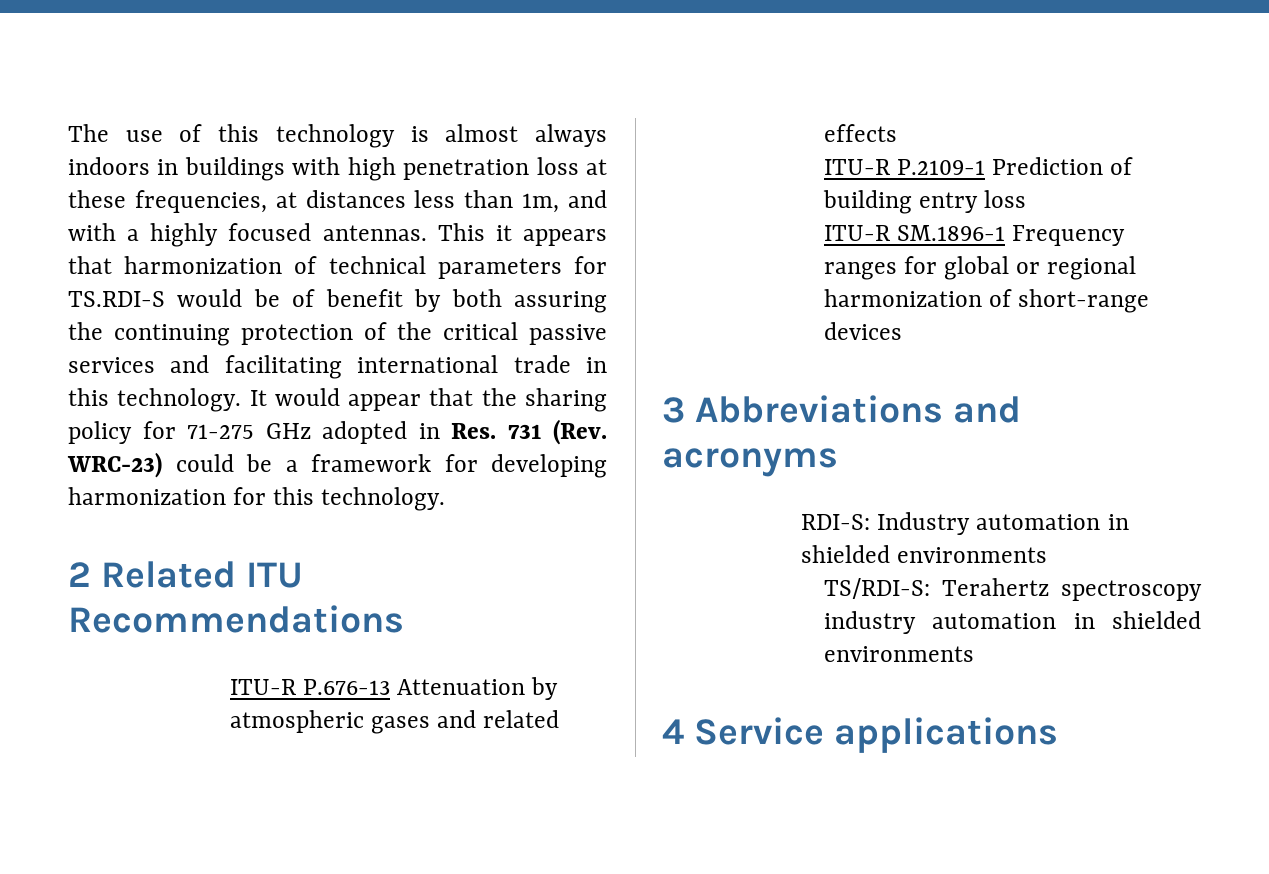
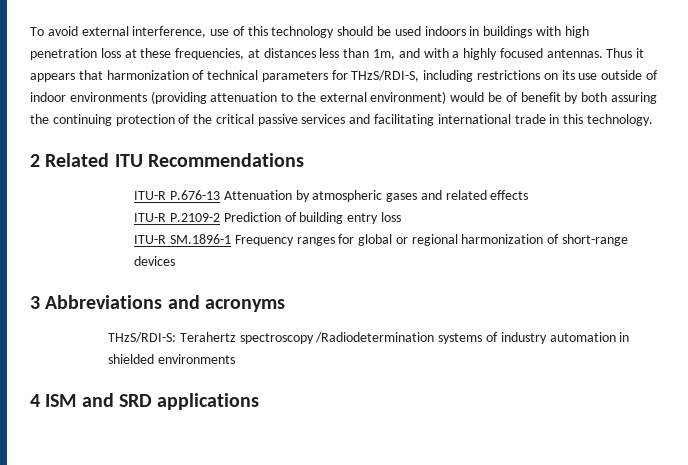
- The use of this technology is almost always indoors in buildings with high penetration loss at these frequencies, at distances less than 1m, and with a highly focused antennas.
+ To avoid external interference, use of this technology should be used indoors in buildings with high penetration loss at these frequencies, at distances less than 1m, and with a highly focused antennas.
- This it appears that harmonization of technical parameters for TS.RDI-S would be of benefit by both assuring the continuing protection of the critical passive services and facilitating international trade in this technology. It would appear that the sharing policy for 71-275 GHz adopted in Res. 731 (Rev. WRC-23) could be a framework for developing harmonization for this technology.
+ Thus it appears that harmonization of technical parameters for THzS/RDI-S, including restrictions on its use outside of indoor environments (providing attenuation to the external environment) would be of benefit by both assuring the continuing protection of the critical passive services and facilitating international trade in this technology.
- ITU-R P.2109-1 Prediction of building entry loss
+ ITU-R P.2109-2 Prediction of building entry loss
- RDI-S: Industry automation in shielded environments
- TS/RDI-S: Terahertz spectroscopy industry automation in shielded environments
+ THzS/RDI-S: Terahertz spectroscopy /Radiodetermination systems of industry automation in shielded environments
- 4 Service applications
+ 4 ISM and SRD applications

